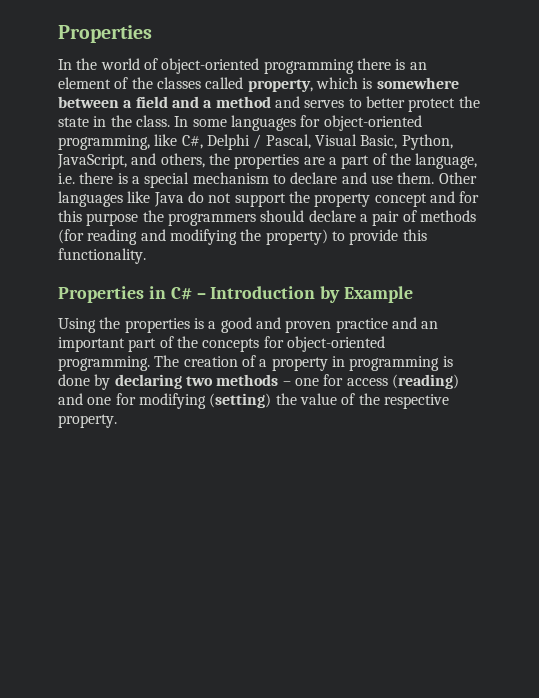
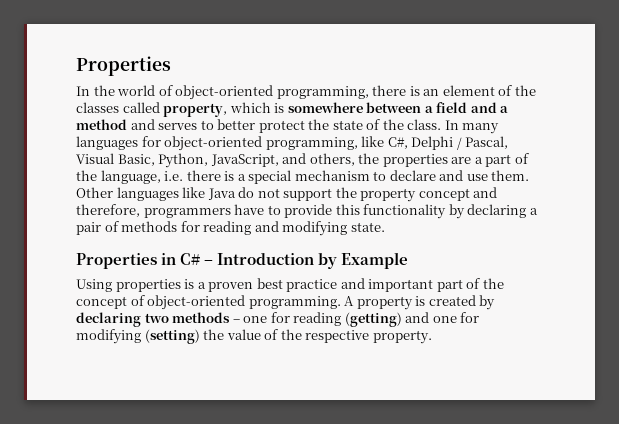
- In the world of object-oriented programming there is an element of the classes called property, which is somewhere between a field and a method and serves to better protect the state in the class.
+ In the world of object-oriented programming, there is an element of the classes called property, which is somewhere between a field and a method and serves to better protect the state of the class.
- In some languages for object-oriented programming, like C#, Delphi / Pascal, Visual Basic, Python, JavaScript, and others, the properties are a part of the language, i.e. there is a special mechanism to declare and use them.
+ In many languages for object-oriented programming, like C#, Delphi / Pascal, Visual Basic, Python, JavaScript, and others, the properties are a part of the language, i.e. there is a special mechanism to declare and use them.
- Other languages like Java do not support the property concept and for this purpose the programmers should declare a pair of methods (for reading and modifying the property) to provide this functionality.
+ Other languages like Java do not support the property concept and therefore, programmers have to provide this functionality by declaring a pair of methods for reading and modifying state.
- Using the properties is a good and proven practice and an important part of the concepts for object-oriented programming. The creation of a property in programming is done by declaring two methods – one for access (reading) and one for modifying (setting) the value of the respective property.
+ Using properties is a proven best practice and important part of the concept of object-oriented programming. A property is created by declaring two methods – one for reading (getting) and one for modifying (setting) the value of the respective property.

